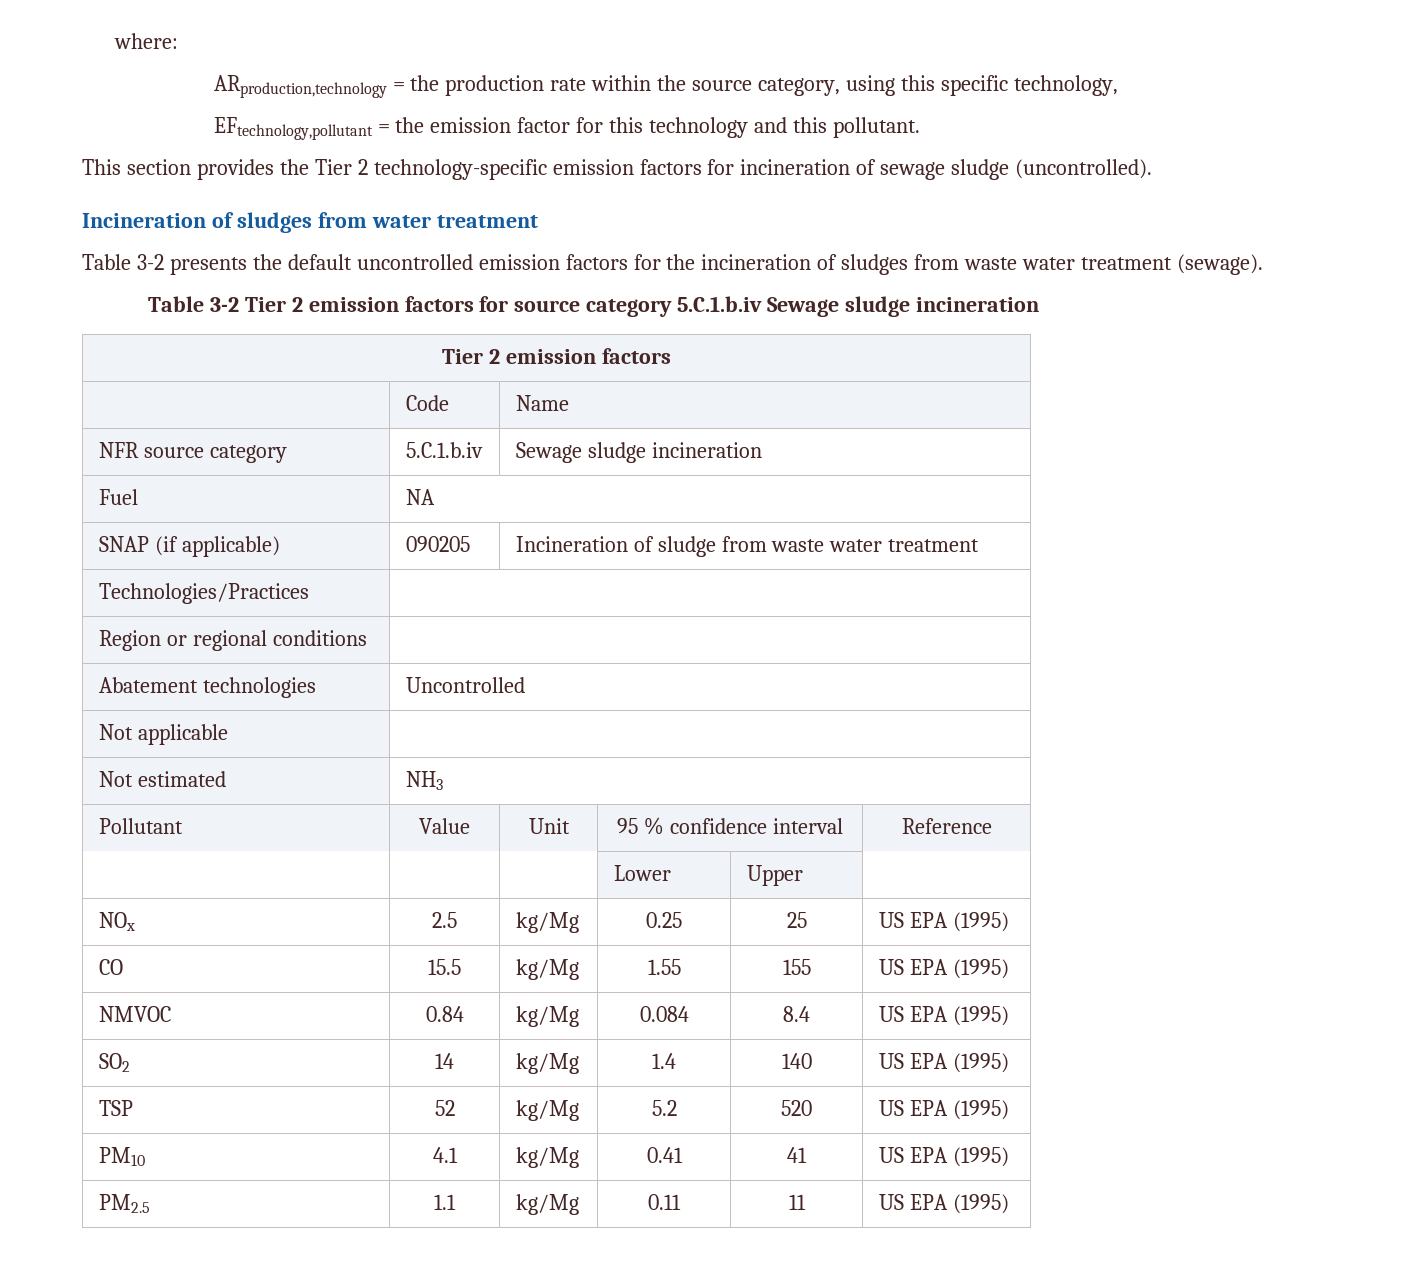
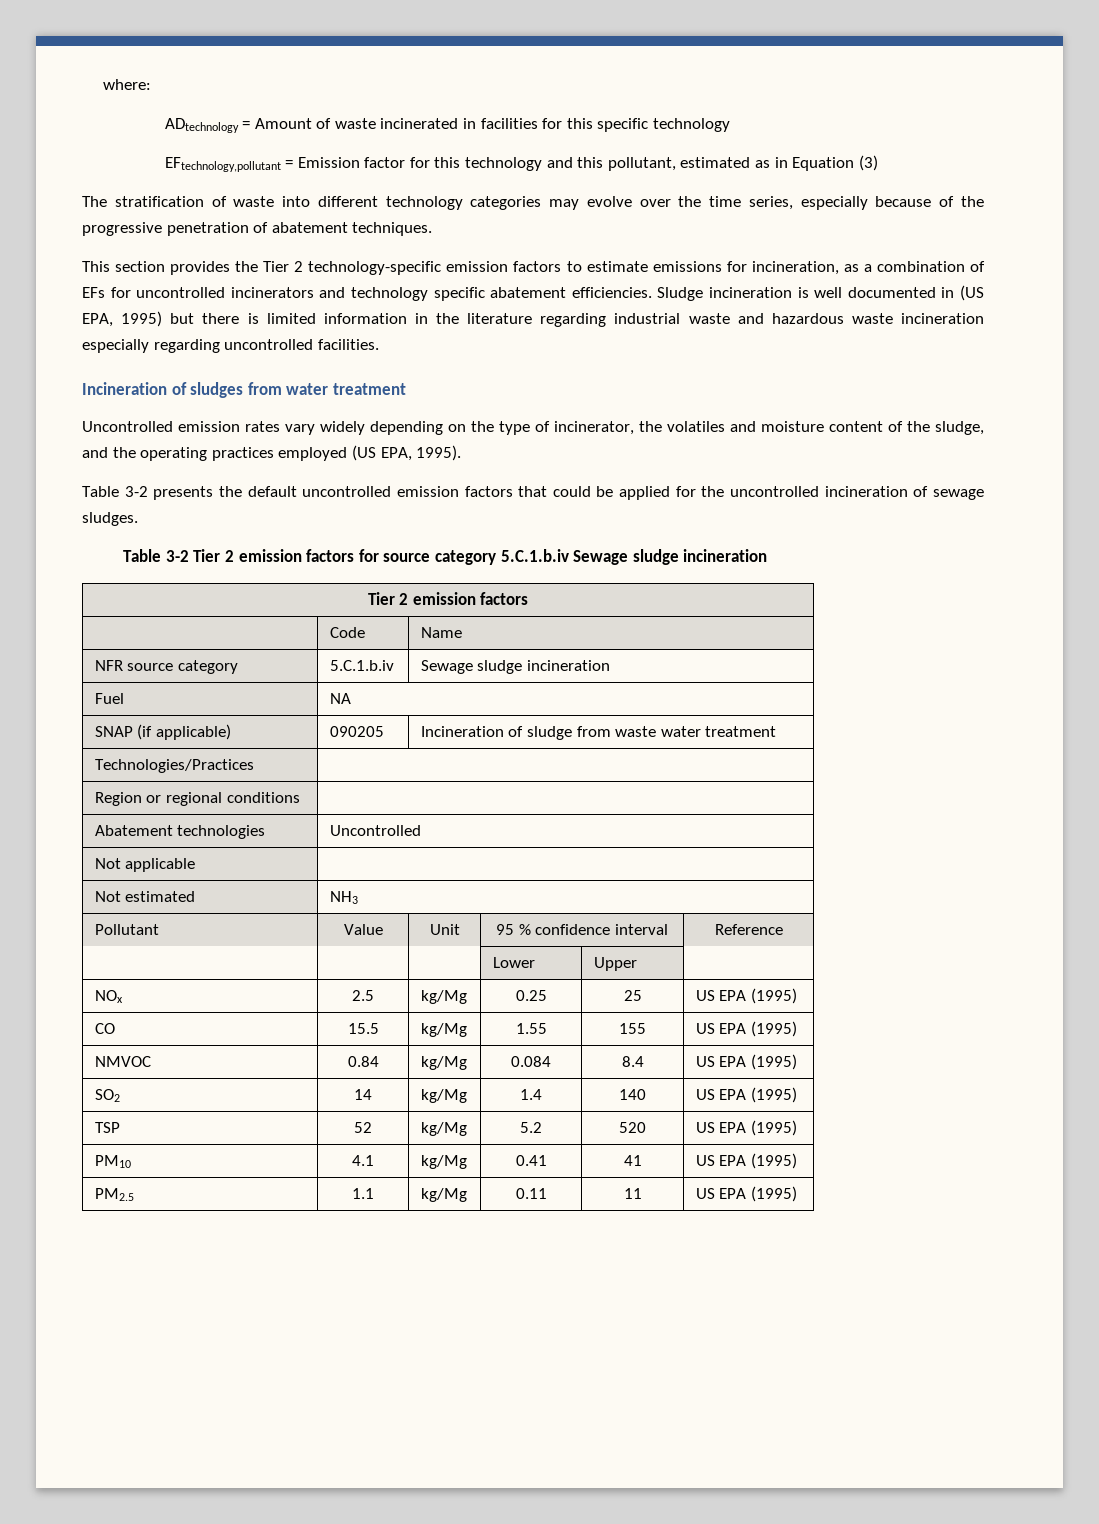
- ARproduction,technology = the production rate within the source category, using this specific technology,
+ ADtechnology = Amount of waste incinerated in facilities for this specific technology
- EFtechnology,pollutant = the emission factor for this technology and this pollutant.
+ EFtechnology,pollutant = Emission factor for this technology and this pollutant, estimated as in Equation (3)
+ The stratification of waste into different technology categories may evolve over the time series, especially because of the progressive penetration of abatement techniques.
- This section provides the Tier 2 technology-specific emission factors for incineration of sewage sludge (uncontrolled).
+ This section provides the Tier 2 technology-specific emission factors to estimate emissions for incineration, as a combination of EFs for uncontrolled incinerators and technology specific abatement efficiencies. Sludge incineration is well documented in (US EPA, 1995) but there is limited information in the literature regarding industrial waste and hazardous waste incineration especially regarding uncontrolled facilities.
+ Uncontrolled emission rates vary widely depending on the type of incinerator, the volatiles and moisture content of the sludge, and the operating practices employed (US EPA, 1995).
- Table 3-2 presents the default uncontrolled emission factors for the incineration of sludges from waste water treatment (sewage).
+ Table 3-2 presents the default uncontrolled emission factors that could be applied for the uncontrolled incineration of sewage sludges.

